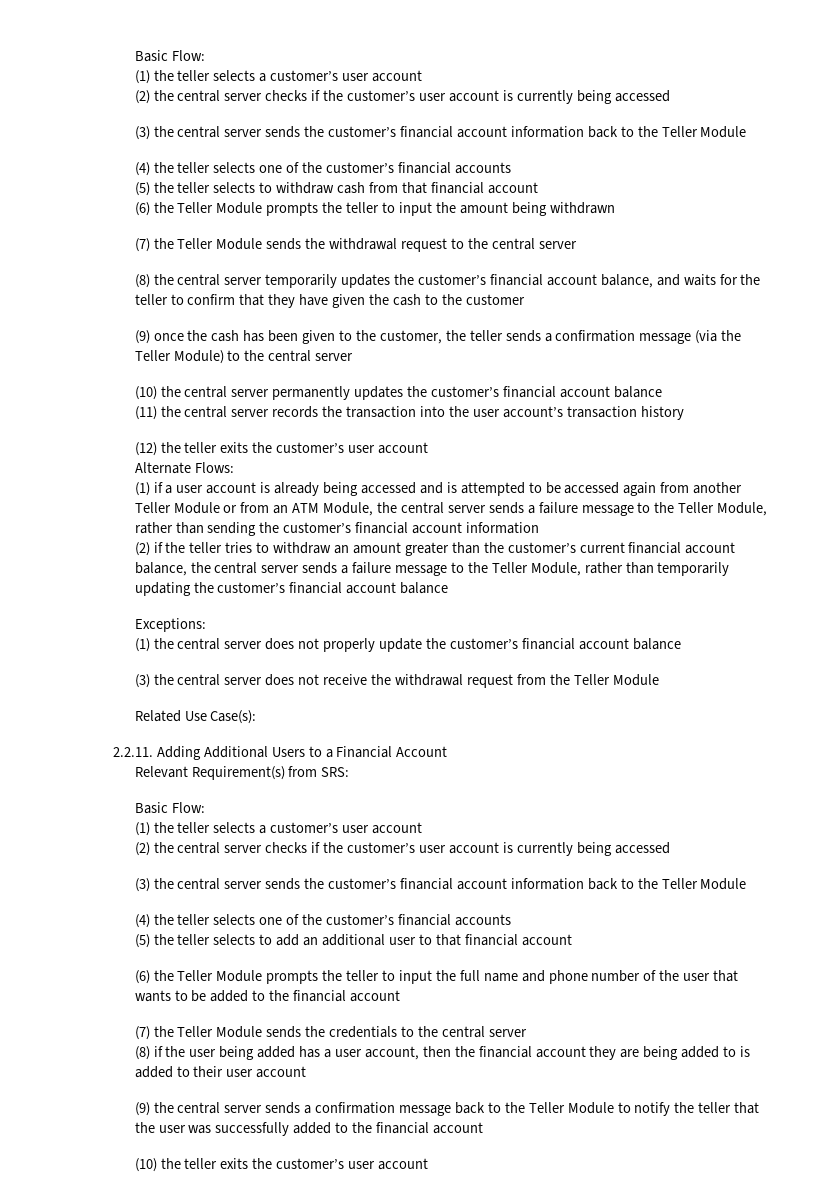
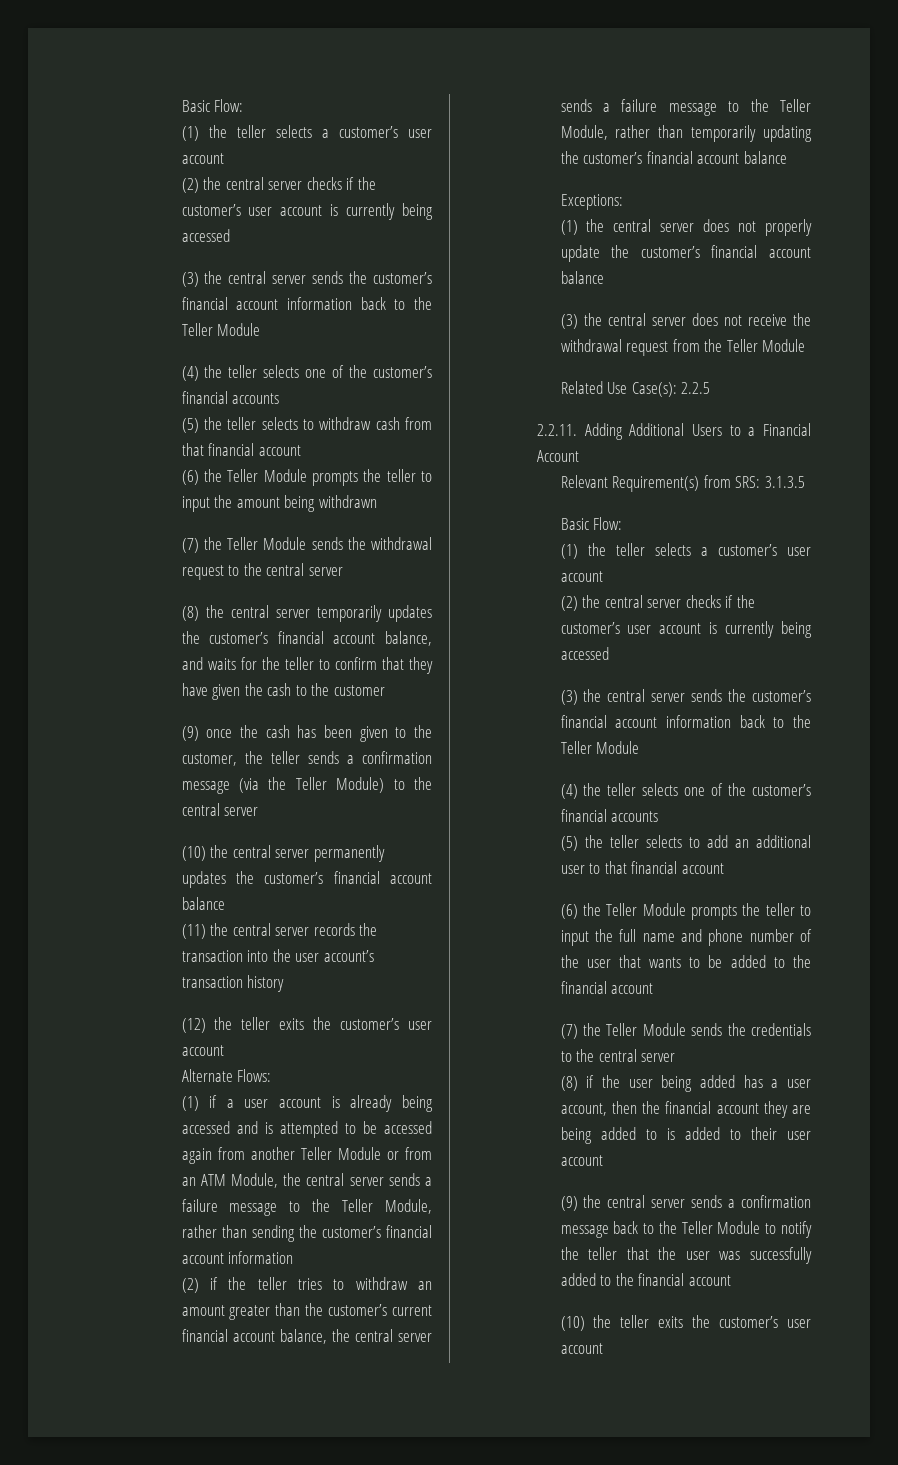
- Related Use Case(s):
+ Related Use Case(s): 2.2.5
- Relevant Requirement(s) from SRS:
+ Relevant Requirement(s) from SRS: 3.1.3.5

